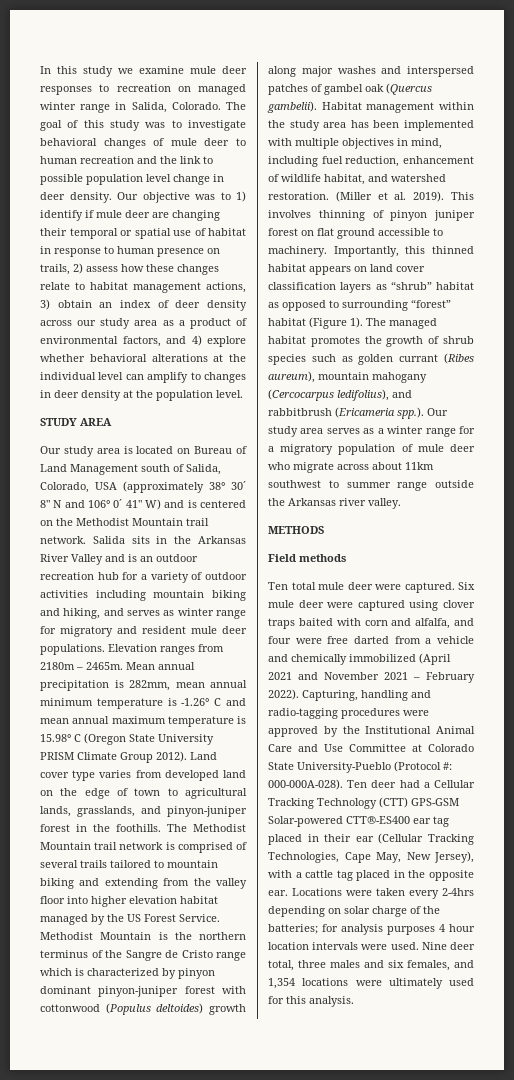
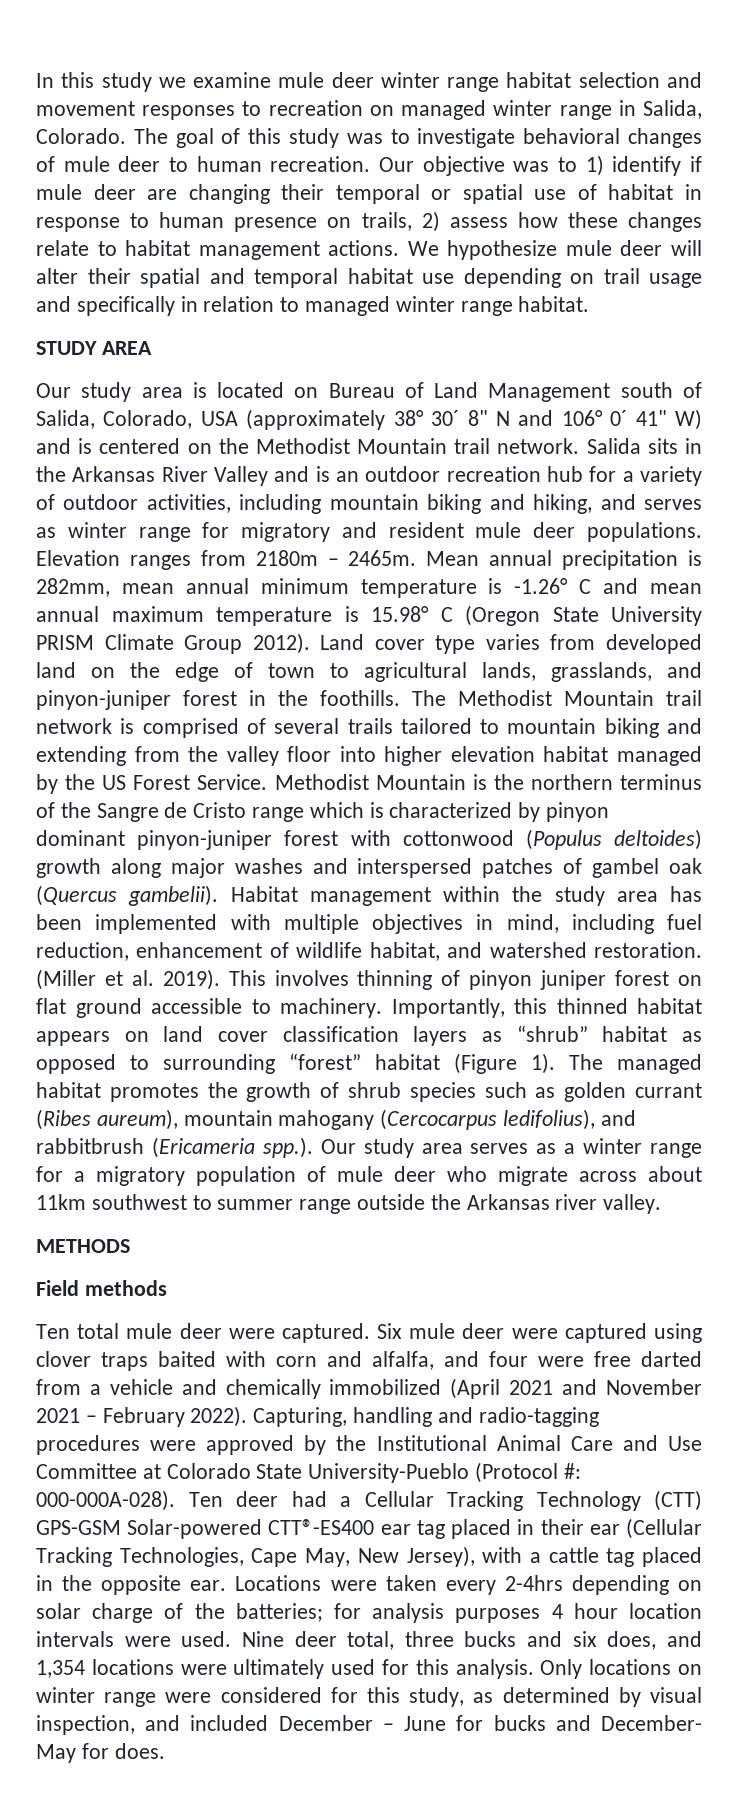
- In this study we examine mule deer responses to recreation on managed winter range in Salida, Colorado.
+ In this study we examine mule deer winter range habitat selection and movement responses to recreation on managed winter range in Salida, Colorado.
- The goal of this study was to investigate behavioral changes of mule deer to human recreation and the link to possible population level change in deer density.
+ The goal of this study was to investigate behavioral changes of mule deer to human recreation.
- Our objective was to 1) identify if mule deer are changing their temporal or spatial use of habitat in response to human presence on trails, 2) assess how these changes relate to habitat management actions, 3) obtain an index of deer density across our study area as a product of environmental factors, and 4) explore whether behavioral alterations at the individual level can amplify to changes in deer density at the population level.
+ Our objective was to 1) identify if mule deer are changing their temporal or spatial use of habitat in response to human presence on trails, 2) assess how these changes relate to habitat management actions. We hypothesize mule deer will alter their spatial and temporal habitat use depending on trail usage and specifically in relation to managed winter range habitat.
- Salida sits in the Arkansas River Valley and is an outdoor recreation hub for a variety of outdoor activities including mountain biking and hiking, and serves as winter range for migratory and resident mule deer populations.
+ Salida sits in the Arkansas River Valley and is an outdoor recreation hub for a variety of outdoor activities, including mountain biking and hiking, and serves as winter range for migratory and resident mule deer populations.
- Nine deer total, three males and six females, and 1,354 locations were ultimately used for this analysis.
+ Nine deer total, three bucks and six does, and 1,354 locations were ultimately used for this analysis.
+ Only locations on winter range were considered for this study, as determined by visual inspection, and included December – June for bucks and December- May for does.

